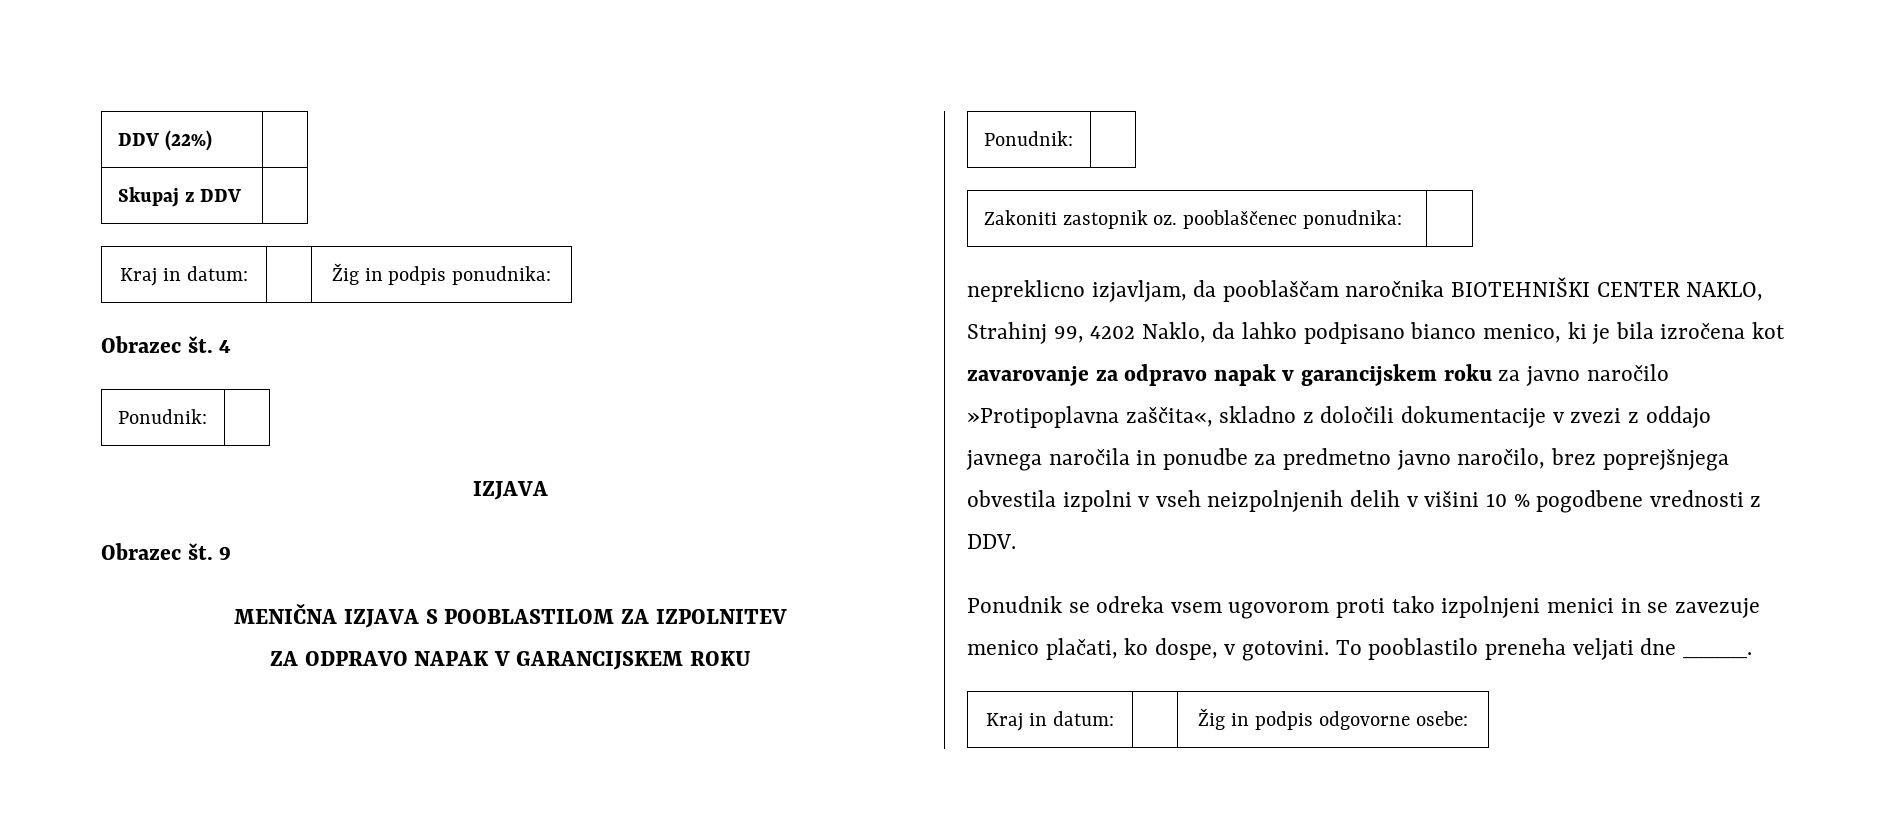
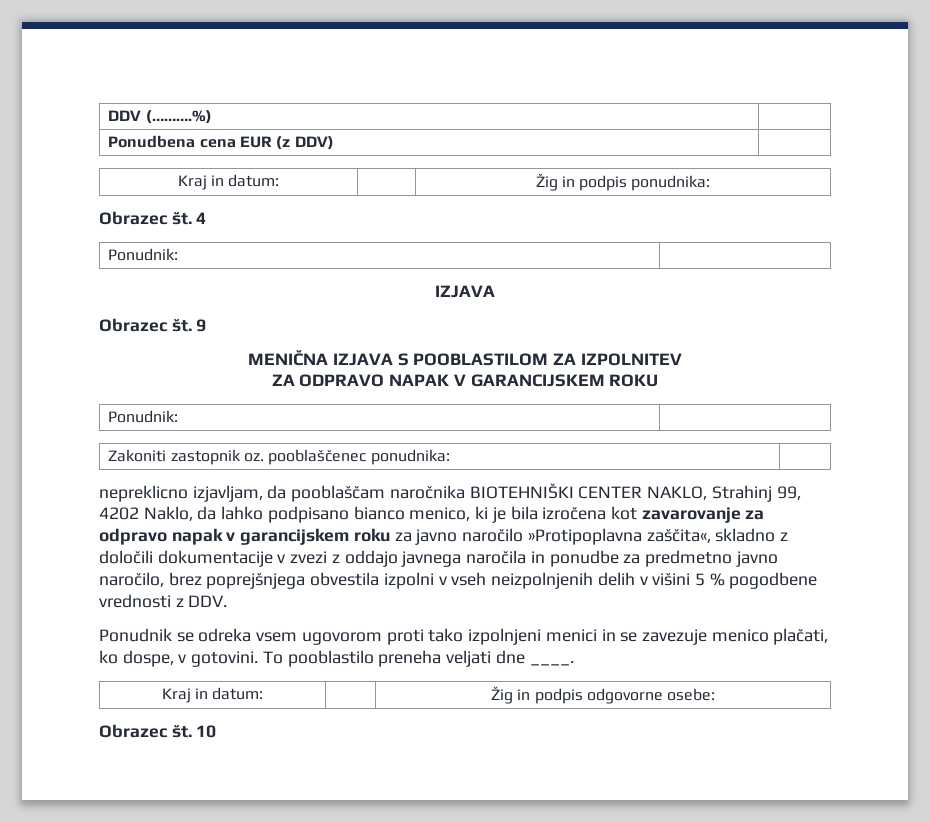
- DDV (22%) |
- Skupaj z DDV |
+ DDV (……….%) |
+ Ponudbena cena EUR (z DDV) |
- nepreklicno izjavljam, da pooblaščam naročnika BIOTEHNIŠKI CENTER NAKLO, Strahinj 99, 4202 Naklo, da lahko podpisano bianco menico, ki je bila izročena kot zavarovanje za odpravo napak v garancijskem roku za javno naročilo »Protipoplavna zaščita«, skladno z določili dokumentacije v zvezi z oddajo javnega naročila in ponudbe za predmetno javno naročilo, brez poprejšnjega obvestila izpolni v vseh neizpolnjenih delih v višini 10 % pogodbene vrednosti z DDV.
+ nepreklicno izjavljam, da pooblaščam naročnika BIOTEHNIŠKI CENTER NAKLO, Strahinj 99, 4202 Naklo, da lahko podpisano bianco menico, ki je bila izročena kot zavarovanje za odpravo napak v garancijskem roku za javno naročilo »Protipoplavna zaščita«, skladno z določili dokumentacije v zvezi z oddajo javnega naročila in ponudbe za predmetno javno naročilo, brez poprejšnjega obvestila izpolni v vseh neizpolnjenih delih v višini 5 % pogodbene vrednosti z DDV.
+ Obrazec št. 10

